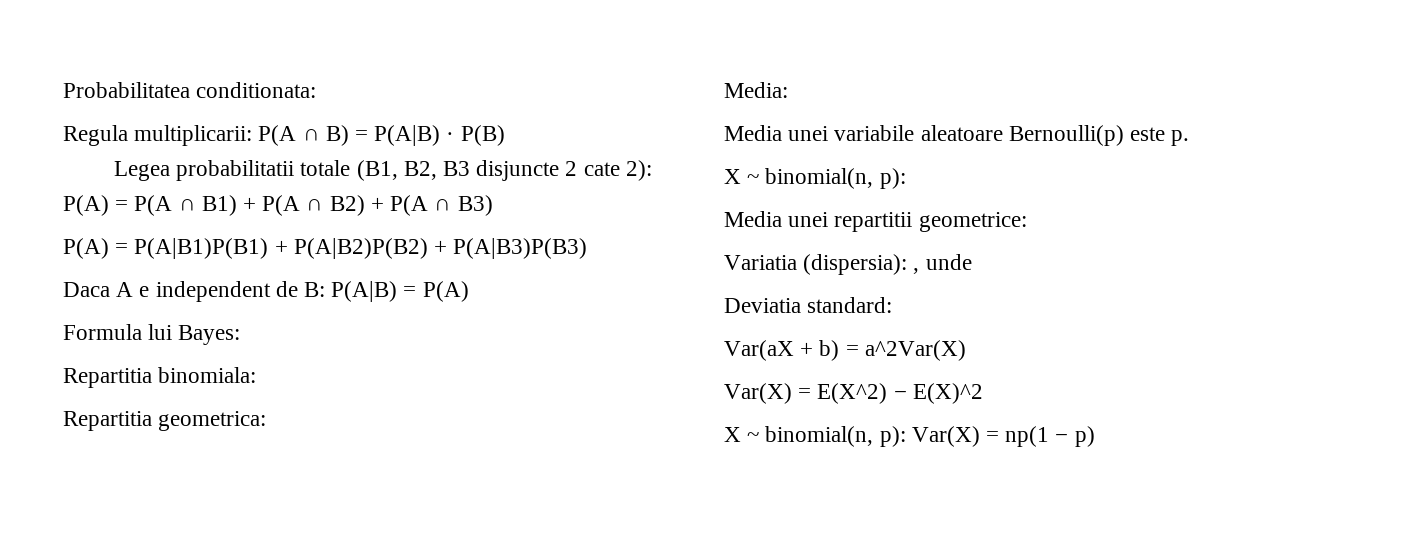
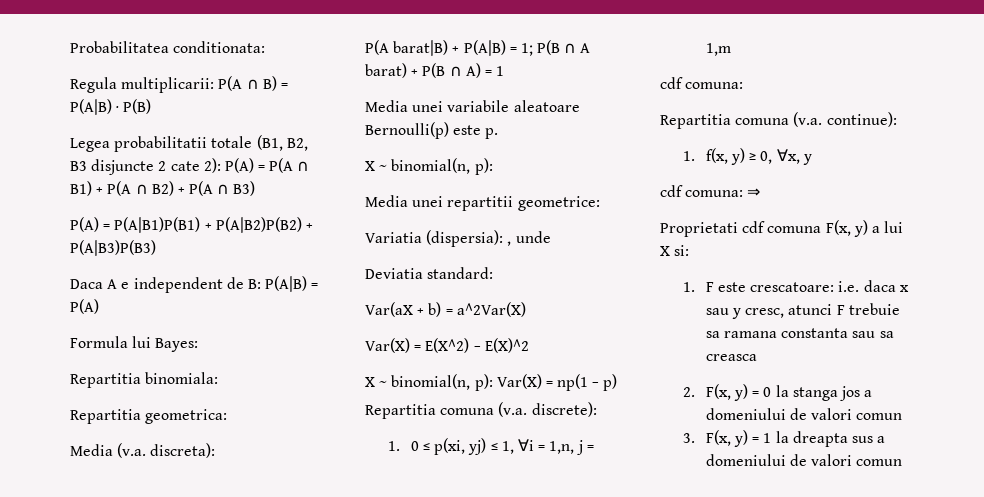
- Media:
+ Media (v.a. discreta):
+ P(A barat|B) + P(A|B) = 1; P(B ∩ A barat) + P(B ∩ A) = 1
+ Repartitia comuna (v.a. discrete):
+ 1. 0 ≤ p(xi, yj) ≤ 1, ∀i = 1,n, j = 1,m
+ cdf comuna:
+ Repartitia comuna (v.a. continue):
+ 1. f(x, y) ≥ 0, ∀x, y
+ cdf comuna: ⇒
+ Proprietati cdf comuna F(x, y) a lui X si:
+ 1. F este crescatoare: i.e. daca x sau y cresc, atunci F trebuie sa ramana constanta sau sa creasca
+ 2. F(x, y) = 0 la stanga jos a domeniului de valori comun
+ 3. F(x, y) = 1 la dreapta sus a domeniului de valori comun

